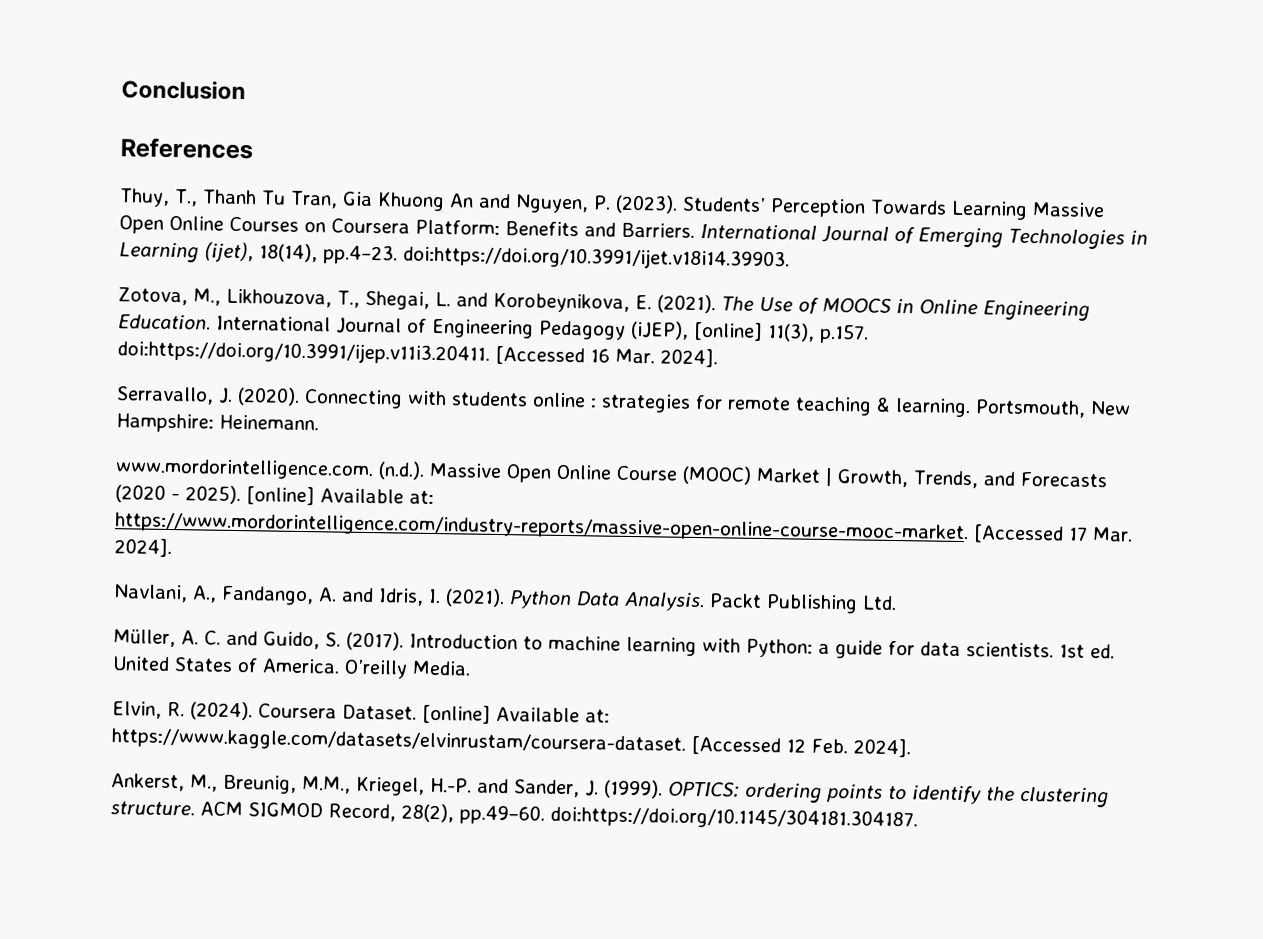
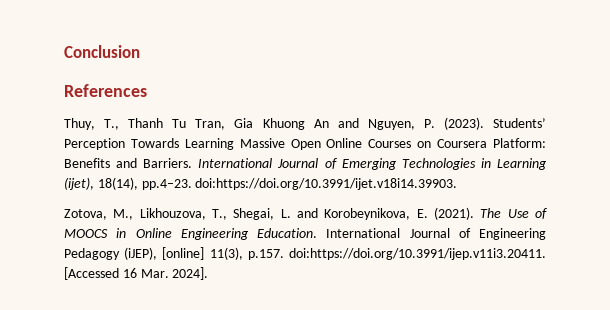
- Serravallo, J. (2020). Connecting with students online : strategies for remote teaching & learning. Portsmouth, New Hampshire: Heinemann.
- www.mordorintelligence.com. (n.d.). Massive Open Online Course (MOOC) Market | Growth, Trends, and Forecasts (2020 - 2025). [online] Available at: https://www.mordorintelligence.com/industry-reports/massive-open-online-course-mooc-market. [Accessed 17 Mar. 2024].
- Navlani, A., Fandango, A. and Idris, I. (2021). Python Data Analysis. Packt Publishing Ltd.
- Müller, A. C. and Guido, S. (2017). Introduction to machine learning with Python: a guide for data scientists. 1st ed. United States of America. O’reilly Media.
- Elvin, R. (2024). Coursera Dataset. [online] Available at: https://www.kaggle.com/datasets/elvinrustam/coursera-dataset. [Accessed 12 Feb. 2024].
- Ankerst, M., Breunig, M.M., Kriegel, H.-P. and Sander, J. (1999). OPTICS: ordering points to identify the clustering structure. ACM SIGMOD Record, 28(2), pp.49–60. doi:https://doi.org/10.1145/304181.304187.

